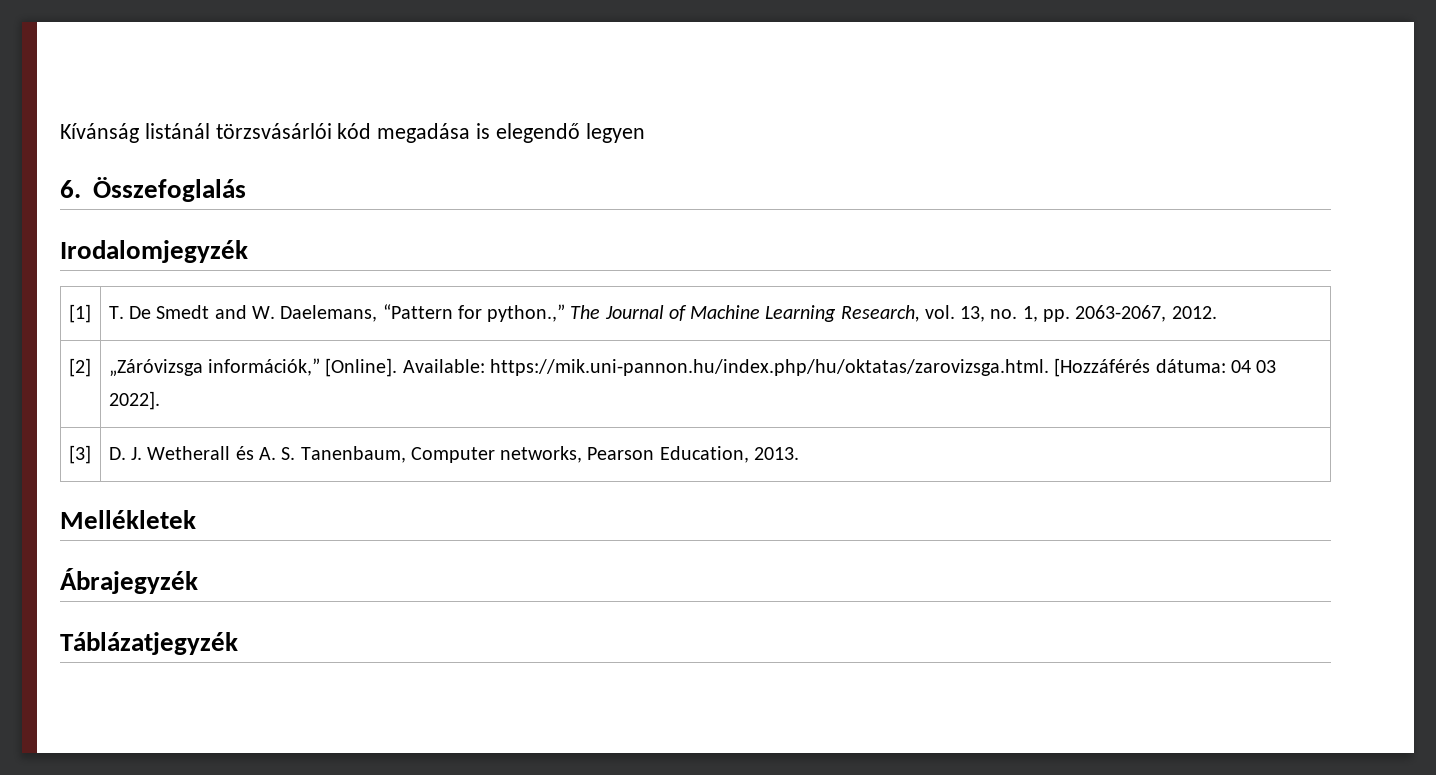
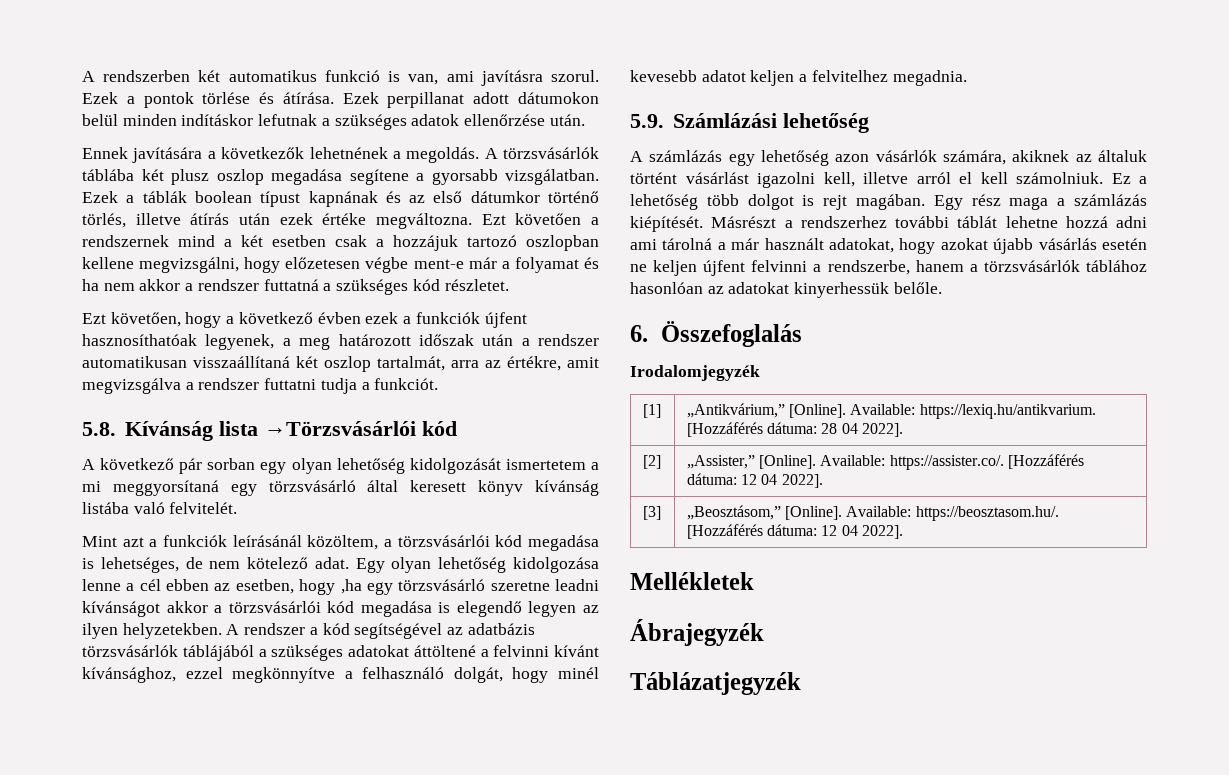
- Kívánság listánál törzsvásárlói kód megadása is elegendő legyen
+ A rendszerben két automatikus funkció is van, ami javításra szorul. Ezek a pontok törlése és átírása. Ezek perpillanat adott dátumokon belül minden indításkor lefutnak a szükséges adatok ellenőrzése után.
+ Ennek javítására a következők lehetnének a megoldás. A törzsvásárlók táblába két plusz oszlop megadása segítene a gyorsabb vizsgálatban. Ezek a táblák boolean típust kapnának és az első dátumkor történő törlés, illetve átírás után ezek értéke megváltozna. Ezt követően a rendszernek mind a két esetben csak a hozzájuk tartozó oszlopban kellene megvizsgálni, hogy előzetesen végbe ment-e már a folyamat és ha nem akkor a rendszer futtatná a szükséges kód részletet.
+ Ezt követően, hogy a következő évben ezek a funkciók újfent hasznosíthatóak legyenek, a meg határozott időszak után a rendszer automatikusan visszaállítaná két oszlop tartalmát, arra az értékre, amit megvizsgálva a rendszer futtatni tudja a funkciót.
+ 5.8. Kívánság lista →Törzsvásárlói kód
+ A következő pár sorban egy olyan lehetőség kidolgozását ismertetem a mi meggyorsítaná egy törzsvásárló által keresett könyv kívánság listába való felvitelét.
+ Mint azt a funkciók leírásánál közöltem, a törzsvásárlói kód megadása is lehetséges, de nem kötelező adat. Egy olyan lehetőség kidolgozása lenne a cél ebben az esetben, hogy ,ha egy törzsvásárló szeretne leadni kívánságot akkor a törzsvásárlói kód megadása is elegendő legyen az ilyen helyzetekben. A rendszer a kód segítségével az adatbázis törzsvásárlók táblájából a szükséges adatokat áttöltené a felvinni kívánt kívánsághoz, ezzel megkönnyítve a felhasználó dolgát, hogy minél kevesebb adatot keljen a felvitelhez megadnia.
+ 5.9. Számlázási lehetőség
+ A számlázás egy lehetőség azon vásárlók számára, akiknek az általuk történt vásárlást igazolni kell, illetve arról el kell számolniuk. Ez a lehetőség több dolgot is rejt magában. Egy rész maga a számlázás kiépítését. Másrészt a rendszerhez további táblát lehetne hozzá adni ami tárolná a már használt adatokat, hogy azokat újabb vásárlás esetén ne keljen újfent felvinni a rendszerbe, hanem a törzsvásárlók táblához hasonlóan az adatokat kinyerhessük belőle.
  6. Összefoglalás
  Irodalomjegyzék
- [1] | T. De Smedt and W. Daelemans, “Pattern for python.,” The Journal of Machine Learning Research, vol. 13, no. 1, pp. 2063-2067, 2012.
+ [1] | „Antikvárium,” [Online]. Available: https://lexiq.hu/antikvarium. [Hozzáférés dátuma: 28 04 2022].
- [2] | „Záróvizsga információk,” [Online]. Available: https://mik.uni-pannon.hu/index.php/hu/oktatas/zarovizsga.html. [Hozzáférés dátuma: 04 03 2022].
+ [2] | „Assister,” [Online]. Available: https://assister.co/. [Hozzáférés dátuma: 12 04 2022].
- [3] | D. J. Wetherall és A. S. Tanenbaum, Computer networks, Pearson Education, 2013.
+ [3] | „Beosztásom,” [Online]. Available: https://beosztasom.hu/. [Hozzáférés dátuma: 12 04 2022].

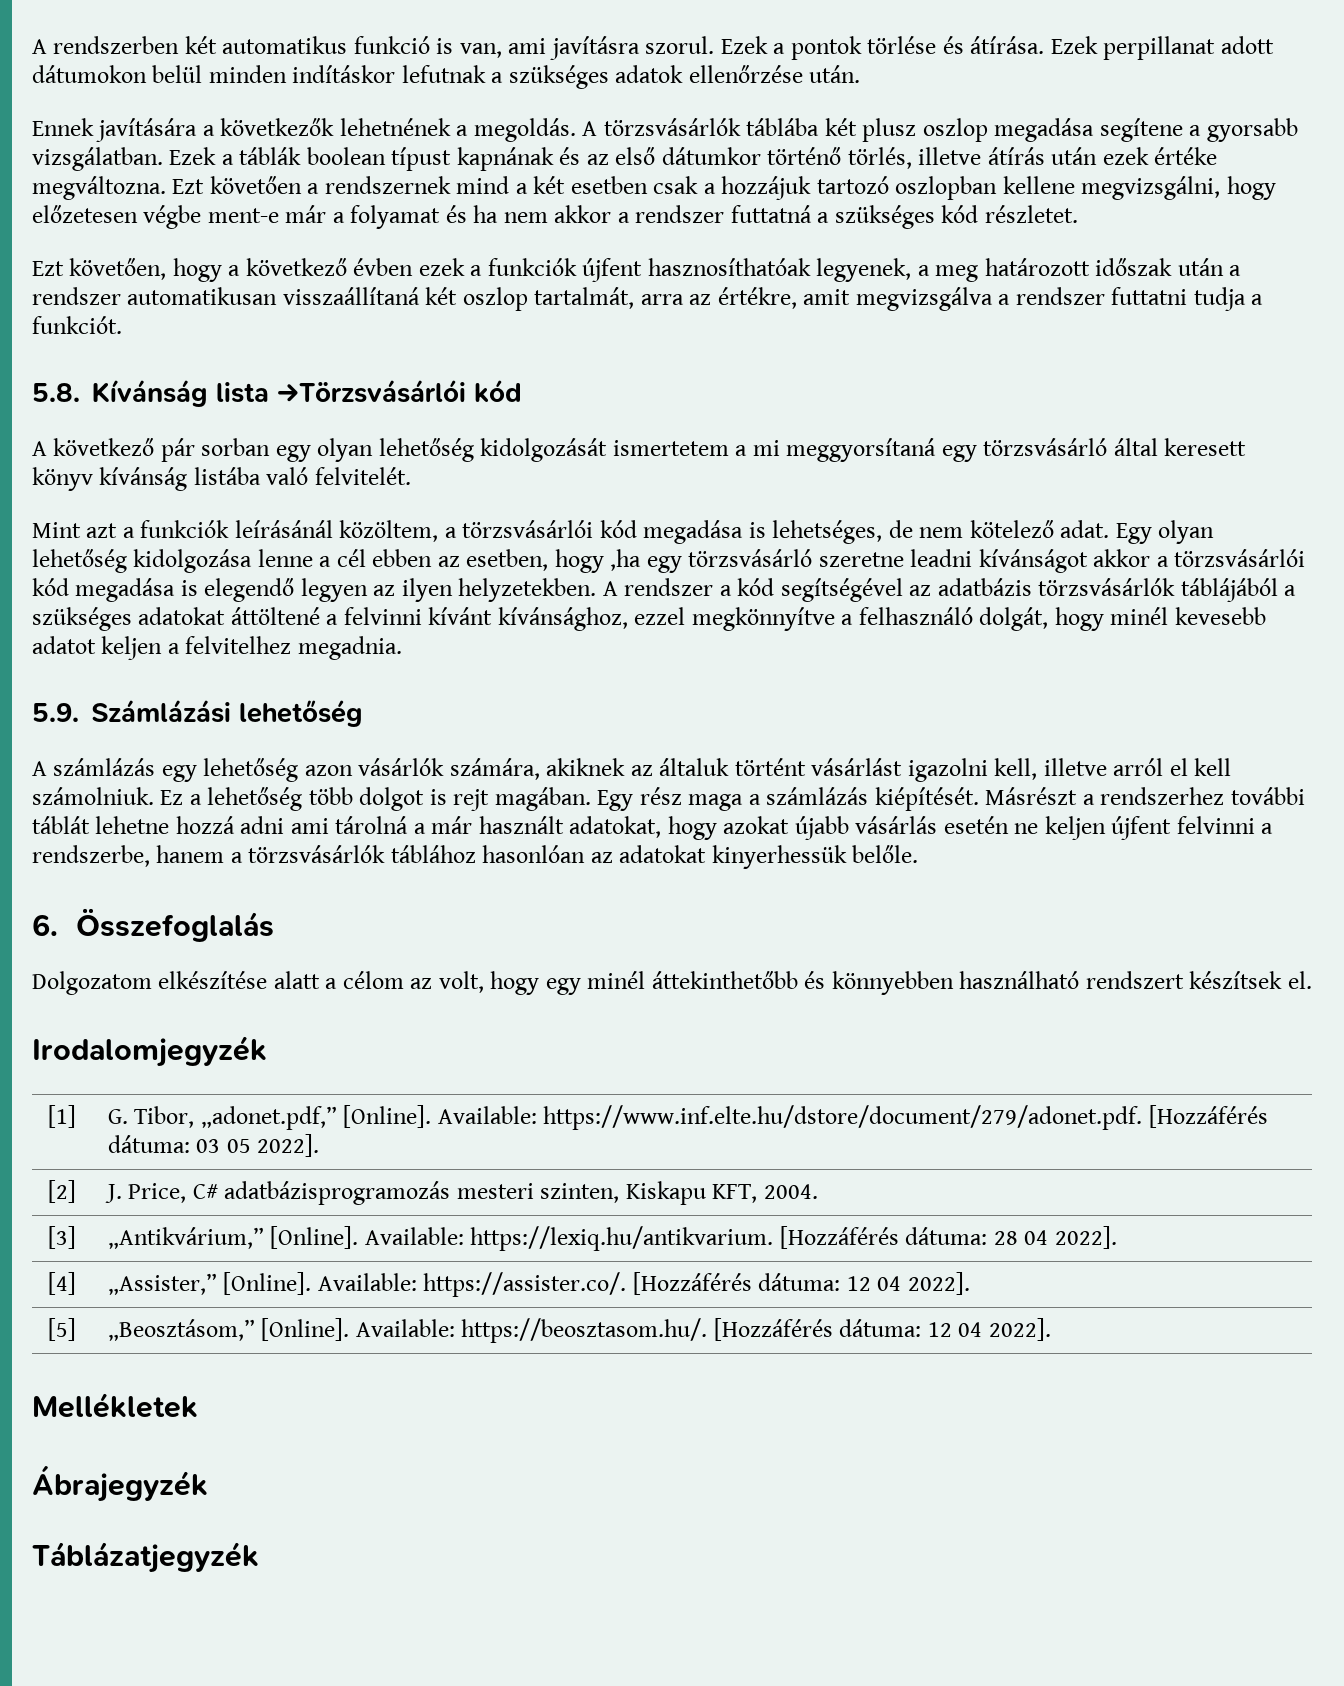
+ Dolgozatom elkészítése alatt a célom az volt, hogy egy minél áttekinthetőbb és könnyebben használható rendszert készítsek el.
  Irodalomjegyzék
- [1] | „Antikvárium,” [Online]. Available: https://lexiq.hu/antikvarium. [Hozzáférés dátuma: 28 04 2022].
+ [1] | G. Tibor, „adonet.pdf,” [Online]. Available: https://www.inf.elte.hu/dstore/document/279/adonet.pdf. [Hozzáférés dátuma: 03 05 2022].
+ [2] | J. Price, C# adatbázisprogramozás mesteri szinten, Kiskapu KFT, 2004.
+ [3] | „Antikvárium,” [Online]. Available: https://lexiq.hu/antikvarium. [Hozzáférés dátuma: 28 04 2022].
- [2] | „Assister,” [Online]. Available: https://assister.co/. [Hozzáférés dátuma: 12 04 2022].
+ [4] | „Assister,” [Online]. Available: https://assister.co/. [Hozzáférés dátuma: 12 04 2022].
- [3] | „Beosztásom,” [Online]. Available: https://beosztasom.hu/. [Hozzáférés dátuma: 12 04 2022].
+ [5] | „Beosztásom,” [Online]. Available: https://beosztasom.hu/. [Hozzáférés dátuma: 12 04 2022].

